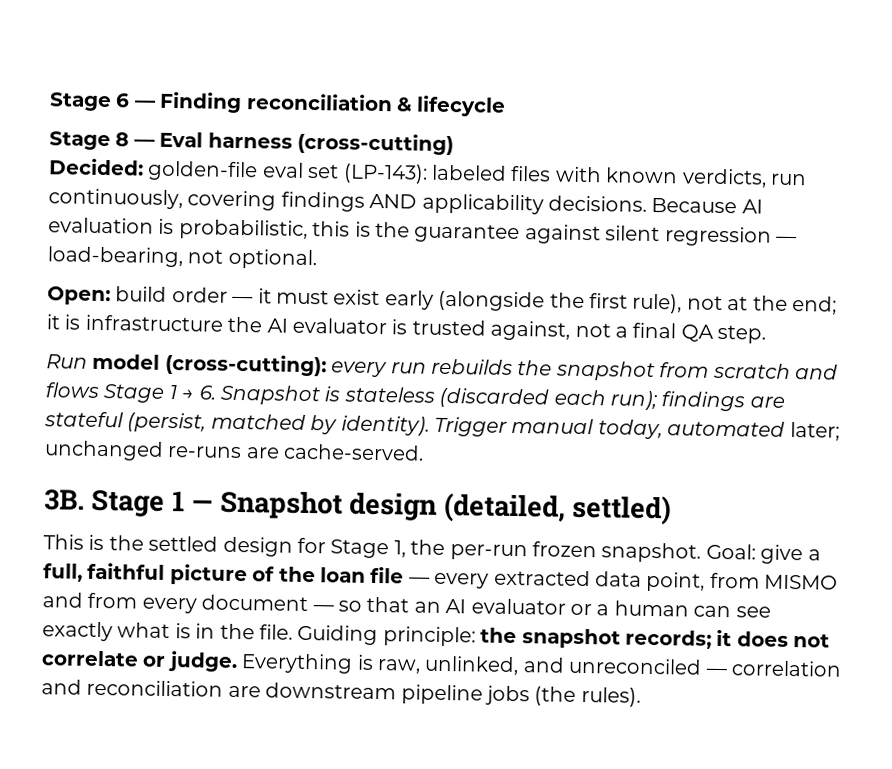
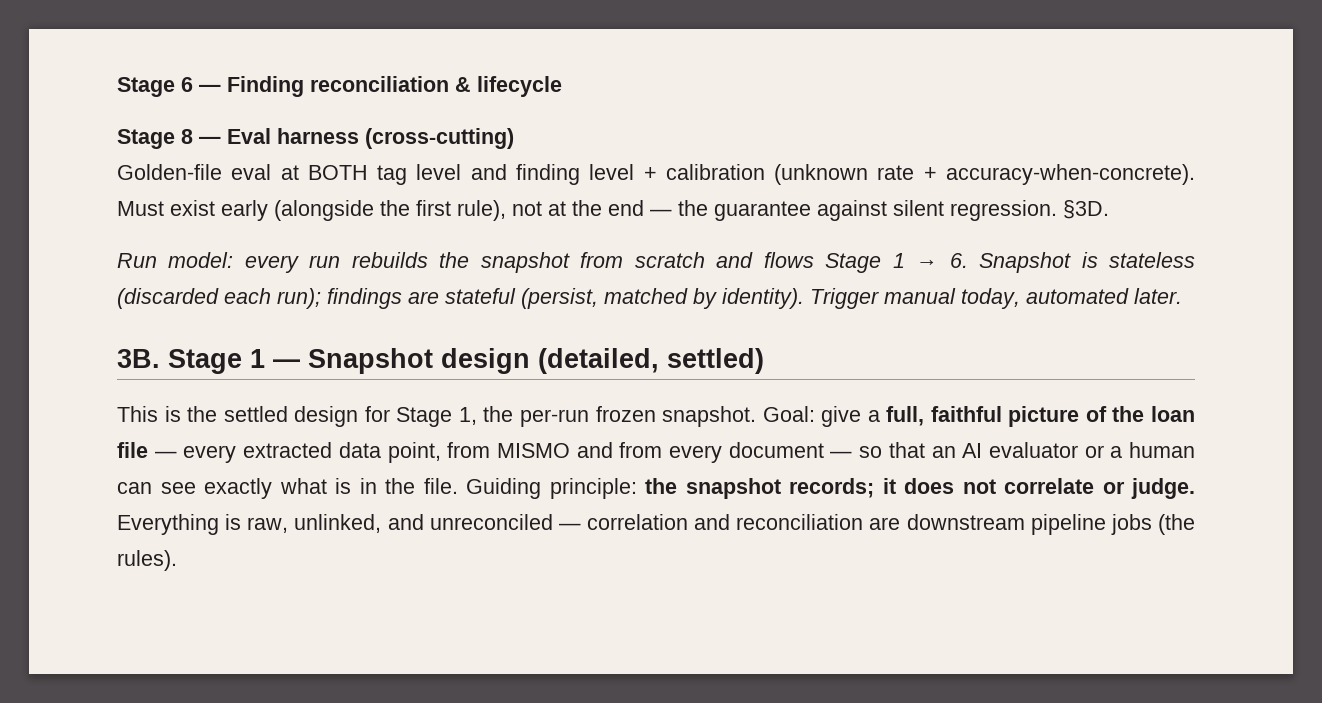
- Decided: golden-file eval set (LP-143): labeled files with known verdicts, run continuously, covering findings AND applicability decisions. Because AI evaluation is probabilistic, this is the guarantee against silent regression — load-bearing, not optional.
- Open: build order — it must exist early (alongside the first rule), not at the end; it is infrastructure the AI evaluator is trusted against, not a final QA step.
+ Golden-file eval at BOTH tag level and finding level + calibration (unknown rate + accuracy-when-concrete). Must exist early (alongside the first rule), not at the end — the guarantee against silent regression. §3D.
- Run model (cross-cutting): every run rebuilds the snapshot from scratch and flows Stage 1 → 6. Snapshot is stateless (discarded each run); findings are stateful (persist, matched by identity).
+ Run model: every run rebuilds the snapshot from scratch and flows Stage 1 → 6. Snapshot is stateless (discarded each run); findings are stateful (persist, matched by identity).
- Trigger manual today, automated later; unchanged re-runs are cache-served.
+ Trigger manual today, automated later.

